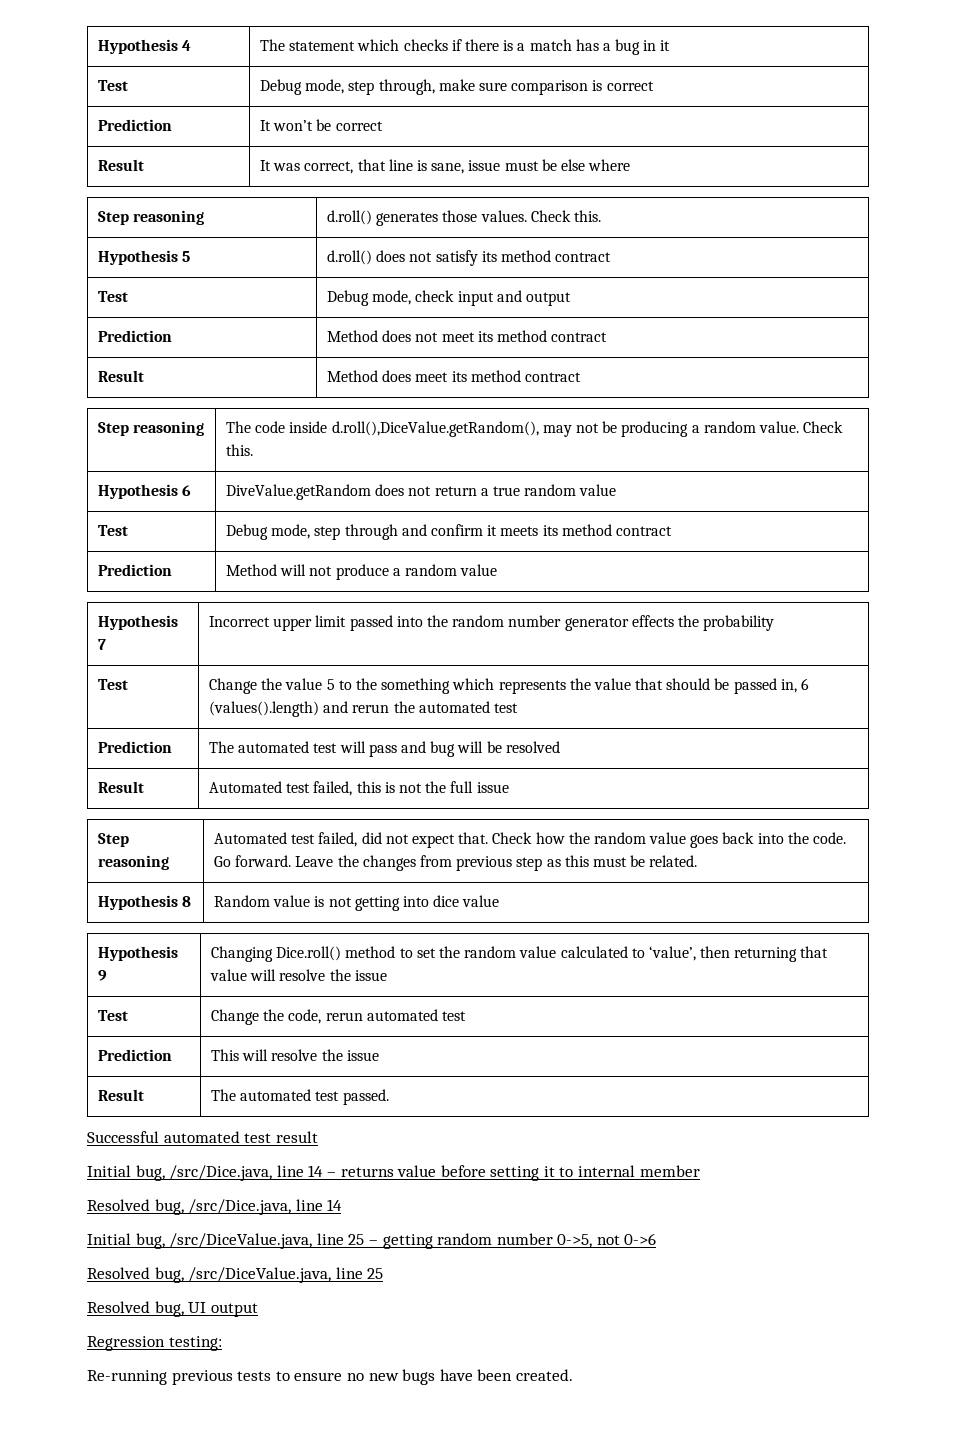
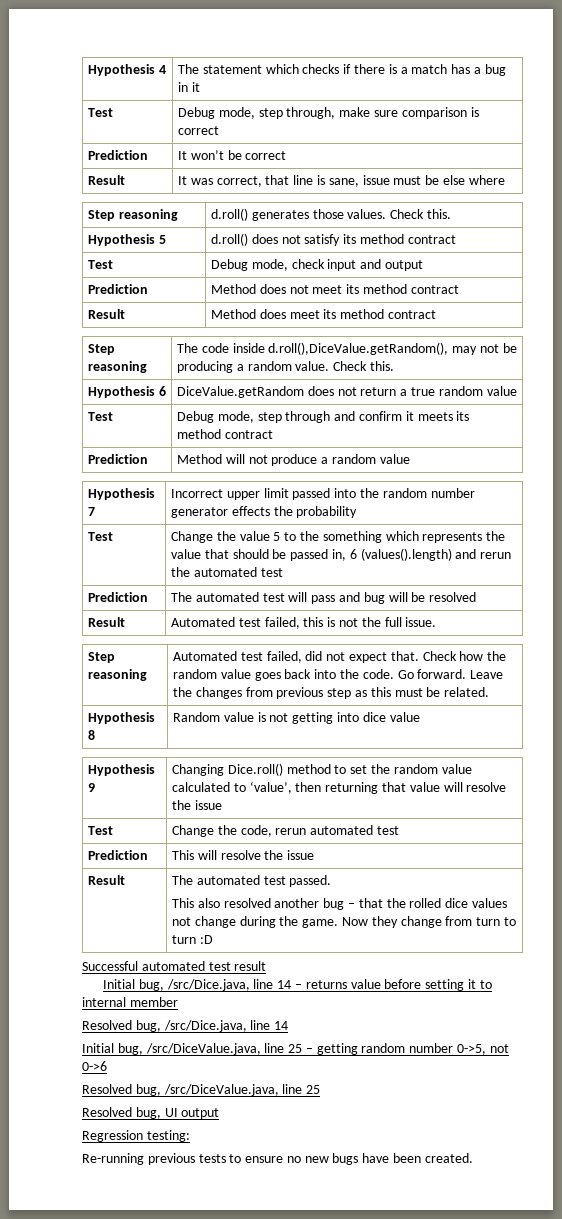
- Hypothesis 6 | DiveValue.getRandom does not return a true random value
+ Hypothesis 6 | DiceValue.getRandom does not return a true random value
- Result | Automated test failed, this is not the full issue
+ Result | Automated test failed, this is not the full issue.
  Result | The automated test passed.
+ This also resolved another bug – that the rolled dice values not change during the game. Now they change from turn to turn :D

